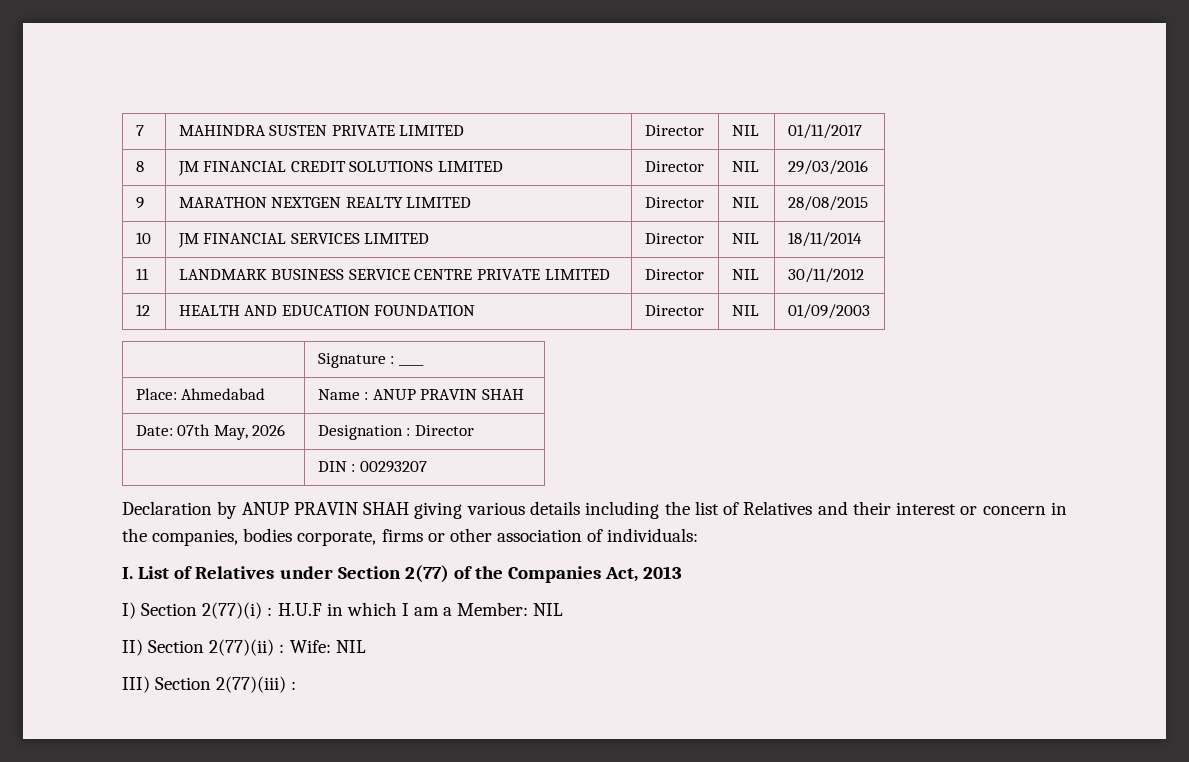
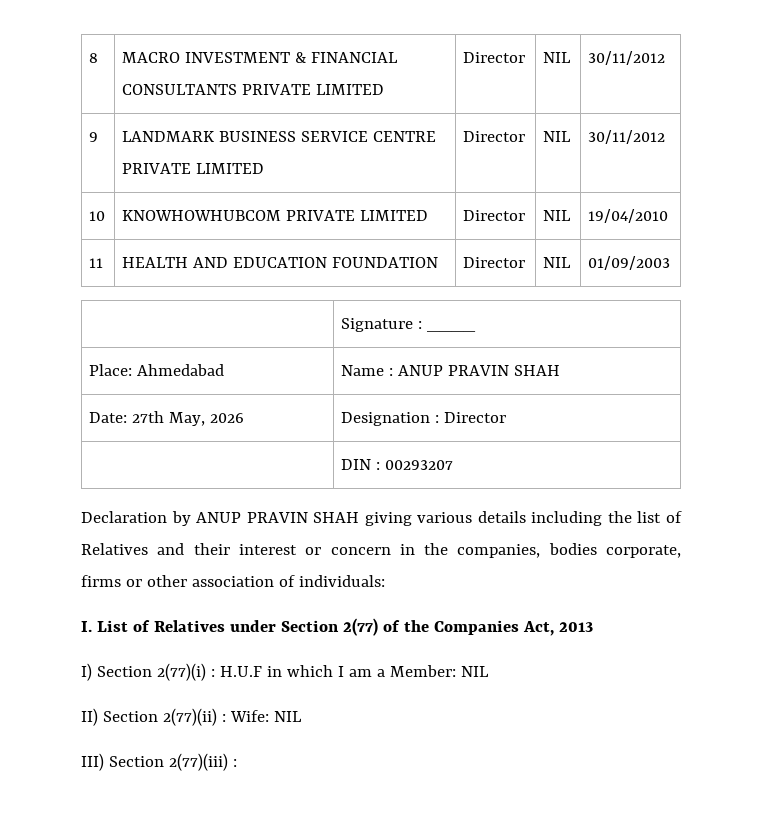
- 7 | MAHINDRA SUSTEN PRIVATE LIMITED | Director | NIL | 01/11/2017
- 8 | JM FINANCIAL CREDIT SOLUTIONS LIMITED | Director | NIL | 29/03/2016
- 9 | MARATHON NEXTGEN REALTY LIMITED | Director | NIL | 28/08/2015
- 10 | JM FINANCIAL SERVICES LIMITED | Director | NIL | 18/11/2014
- 11 | LANDMARK BUSINESS SERVICE CENTRE PRIVATE LIMITED | Director | NIL | 30/11/2012
+ 8 | MACRO INVESTMENT & FINANCIAL CONSULTANTS PRIVATE LIMITED | Director | NIL | 30/11/2012
+ 9 | LANDMARK BUSINESS SERVICE CENTRE PRIVATE LIMITED | Director | NIL | 30/11/2012
- 12 | HEALTH AND EDUCATION FOUNDATION | Director | NIL | 01/09/2003
+ 10 | KNOWHOWHUBCOM PRIVATE LIMITED | Director | NIL | 19/04/2010
+ 11 | HEALTH AND EDUCATION FOUNDATION | Director | NIL | 01/09/2003
- Date: 07th May, 2026 | Designation : Director
+ Date: 27th May, 2026 | Designation : Director

